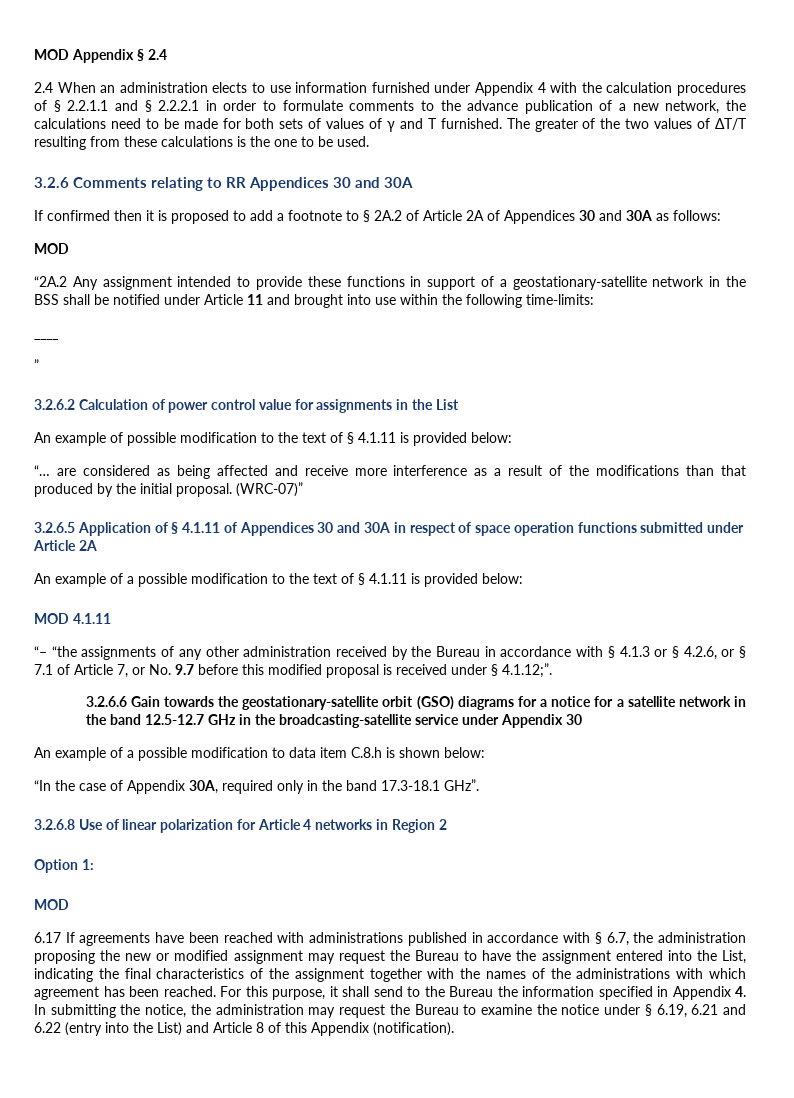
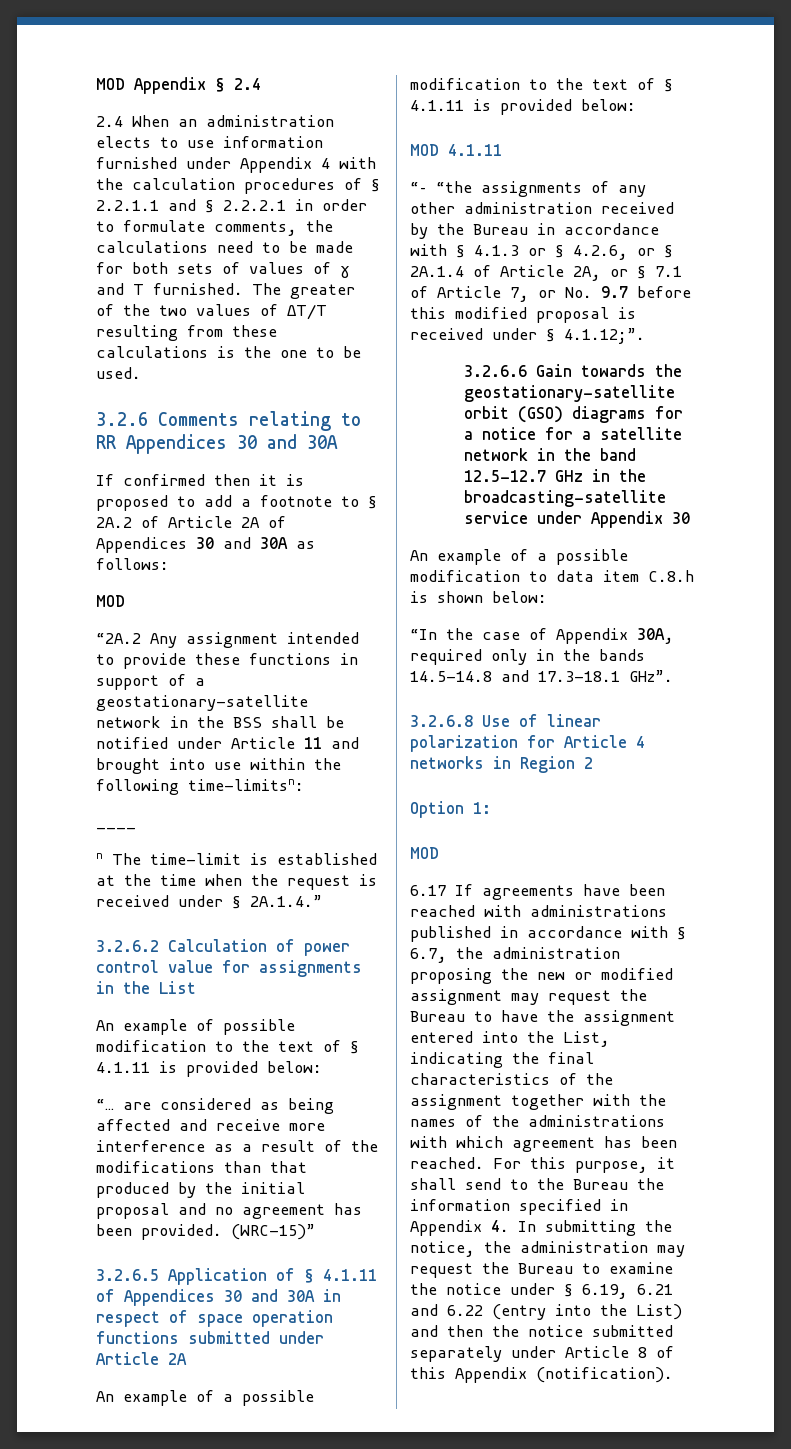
- 2.4 When an administration elects to use information furnished under Appendix 4 with the calculation procedures of § 2.2.1.1 and § 2.2.2.1 in order to formulate comments to the advance publication of a new network, the calculations need to be made for both sets of values of γ and T furnished.
+ 2.4 When an administration elects to use information furnished under Appendix 4 with the calculation procedures of § 2.2.1.1 and § 2.2.2.1 in order to formulate comments, the calculations need to be made for both sets of values of γ and T furnished.
- “2A.2 Any assignment intended to provide these functions in support of a geostationary-satellite network in the BSS shall be notified under Article 11 and brought into use within the following time-limits:
+ “2A.2 Any assignment intended to provide these functions in support of a geostationary-satellite network in the BSS shall be notified under Article 11 and brought into use within the following time-limitsn:
- ”
+ n The time-limit is established at the time when the request is received under § 2A.1.4.”
- “… are considered as being affected and receive more interference as a result of the modifications than that produced by the initial proposal. (WRC-07)”
+ “… are considered as being affected and receive more interference as a result of the modifications than that produced by the initial proposal and no agreement has been provided. (WRC-15)”
- “– “the assignments of any other administration received by the Bureau in accordance with § 4.1.3 or § 4.2.6, or § 7.1 of Article 7, or No. 9.7 before this modified proposal is received under § 4.1.12;”.
+ “– “the assignments of any other administration received by the Bureau in accordance with § 4.1.3 or § 4.2.6, or § 2A.1.4 of Article 2A, or § 7.1 of Article 7, or No. 9.7 before this modified proposal is received under § 4.1.12;”.
- “In the case of Appendix 30A, required only in the band 17.3-18.1 GHz”.
+ “In the case of Appendix 30A, required only in the bands 14.5-14.8 and 17.3-18.1 GHz”.
- For this purpose, it shall send to the Bureau the information specified in Appendix 4. In submitting the notice, the administration may request the Bureau to examine the notice under § 6.19, 6.21 and 6.22 (entry into the List) and Article 8 of this Appendix (notification).
+ For this purpose, it shall send to the Bureau the information specified in Appendix 4. In submitting the notice, the administration may request the Bureau to examine the notice under § 6.19, 6.21 and 6.22 (entry into the List) and then the notice submitted separately under Article 8 of this Appendix (notification).

